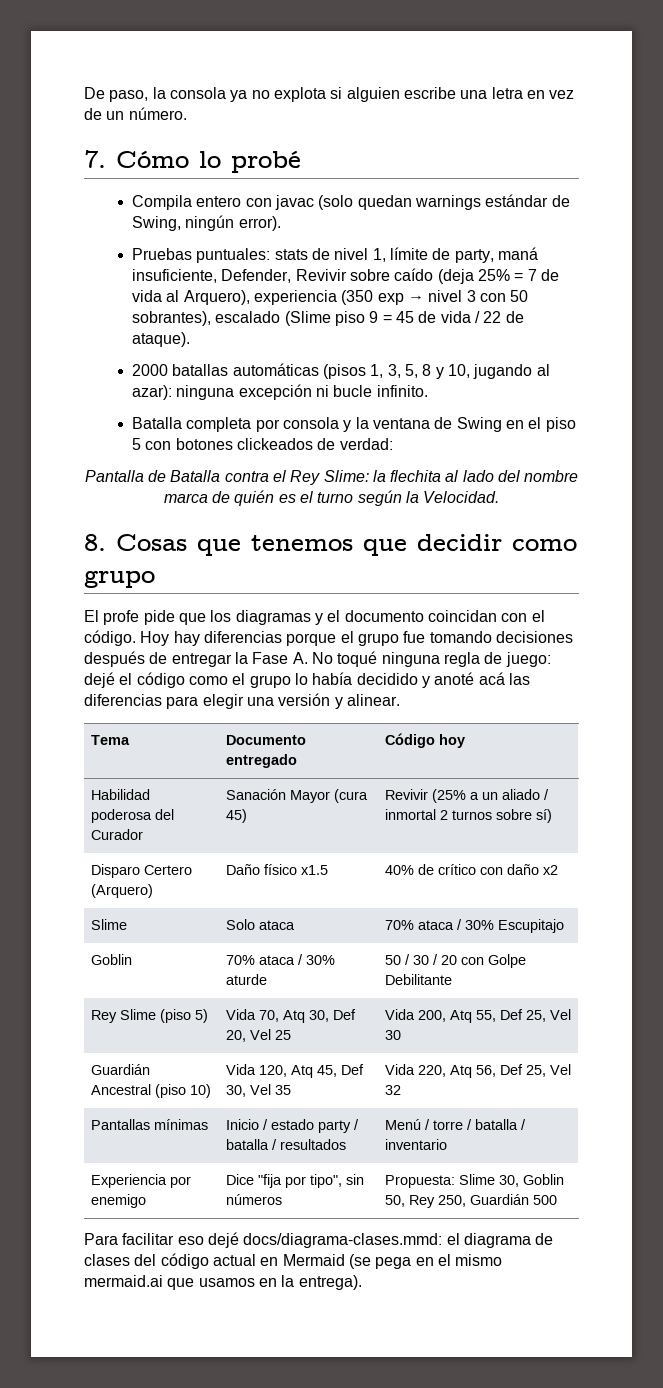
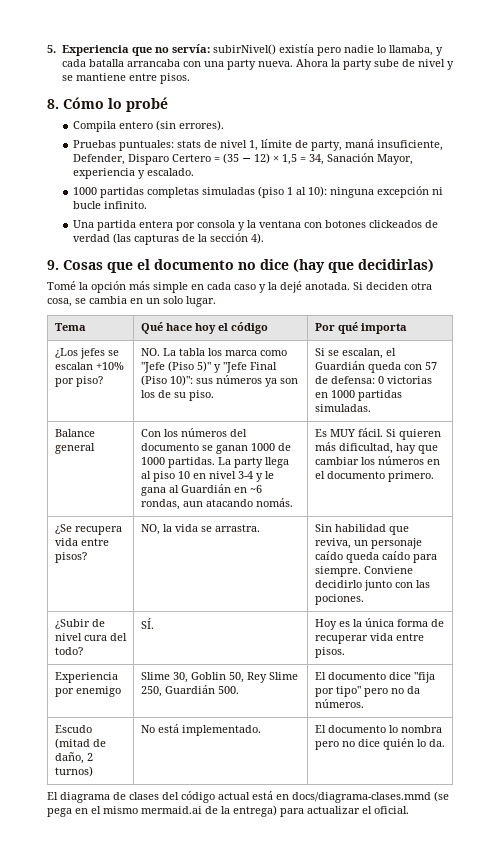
- De paso, la consola ya no explota si alguien escribe una letra en vez de un número.
- 7. Cómo lo probé
+ 5. Experiencia que no servía: subirNivel() existía pero nadie lo llamaba, y cada batalla arrancaba con una party nueva. Ahora la party sube de nivel y se mantiene entre pisos.
+ 8. Cómo lo probé
- Compila entero con javac (solo quedan warnings estándar de Swing, ningún error).
+ Compila entero (sin errores).
- Pruebas puntuales: stats de nivel 1, límite de party, maná insuficiente, Defender, Revivir sobre caído (deja 25% = 7 de vida al Arquero), experiencia (350 exp → nivel 3 con 50 sobrantes), escalado (Slime piso 9 = 45 de vida / 22 de ataque).
- 2000 batallas automáticas (pisos 1, 3, 5, 8 y 10, jugando al azar): ninguna excepción ni bucle infinito.
+ Pruebas puntuales: stats de nivel 1, límite de party, maná insuficiente, Defender, Disparo Certero = (35 − 12) × 1,5 = 34, Sanación Mayor, experiencia y escalado.
+ 1000 partidas completas simuladas (piso 1 al 10): ninguna excepción ni bucle infinito.
- Batalla completa por consola y la ventana de Swing en el piso 5 con botones clickeados de verdad:
- Pantalla de Batalla contra el Rey Slime: la flechita al lado del nombre marca de quién es el turno según la Velocidad.
- 8. Cosas que tenemos que decidir como grupo
- El profe pide que los diagramas y el documento coincidan con el código. Hoy hay diferencias porque el grupo fue tomando decisiones después de entregar la Fase A. No toqué ninguna regla de juego: dejé el código como el grupo lo había decidido y anoté acá las diferencias para elegir una versión y alinear.
- Tema | Documento entregado | Código hoy
- Habilidad poderosa del Curador | Sanación Mayor (cura 45) | Revivir (25% a un aliado / inmortal 2 turnos sobre sí)
- Disparo Certero (Arquero) | Daño físico x1.5 | 40% de crítico con daño x2
- Slime | Solo ataca | 70% ataca / 30% Escupitajo
- Goblin | 70% ataca / 30% aturde | 50 / 30 / 20 con Golpe Debilitante
- Rey Slime (piso 5) | Vida 70, Atq 30, Def 20, Vel 25 | Vida 200, Atq 55, Def 25, Vel 30
- Guardián Ancestral (piso 10) | Vida 120, Atq 45, Def 30, Vel 35 | Vida 220, Atq 56, Def 25, Vel 32
- Pantallas mínimas | Inicio / estado party / batalla / resultados | Menú / torre / batalla / inventario
- Experiencia por enemigo | Dice "fija por tipo", sin números | Propuesta: Slime 30, Goblin 50, Rey 250, Guardián 500
- Para facilitar eso dejé docs/diagrama-clases.mmd: el diagrama de clases del código actual en Mermaid (se pega en el mismo mermaid.ai que usamos en la entrega).
+ Una partida entera por consola y la ventana con botones clickeados de verdad (las capturas de la sección 4).
+ 9. Cosas que el documento no dice (hay que decidirlas)
+ Tomé la opción más simple en cada caso y la dejé anotada. Si deciden otra cosa, se cambia en un solo lugar.
+ Tema | Qué hace hoy el código | Por qué importa
+ ¿Los jefes se escalan +10% por piso? | NO. La tabla los marca como "Jefe (Piso 5)" y "Jefe Final (Piso 10)": sus números ya son los de su piso. | Si se escalan, el Guardián queda con 57 de defensa: 0 victorias en 1000 partidas simuladas.
+ Balance general | Con los números del documento se ganan 1000 de 1000 partidas. La party llega al piso 10 en nivel 3-4 y le gana al Guardián en ~6 rondas, aun atacando nomás. | Es MUY fácil. Si quieren más dificultad, hay que cambiar los números en el documento primero.
+ ¿Se recupera vida entre pisos? | NO, la vida se arrastra. | Sin habilidad que reviva, un personaje caído queda caído para siempre. Conviene decidirlo junto con las pociones.
+ ¿Subir de nivel cura del todo? | SÍ. | Hoy es la única forma de recuperar vida entre pisos.
+ Experiencia por enemigo | Slime 30, Goblin 50, Rey Slime 250, Guardián 500. | El documento dice "fija por tipo" pero no da números.
+ Escudo (mitad de daño, 2 turnos) | No está implementado. | El documento lo nombra pero no dice quién lo da.
+ El diagrama de clases del código actual está en docs/diagrama-clases.mmd (se pega en el mismo mermaid.ai de la entrega) para actualizar el oficial.

